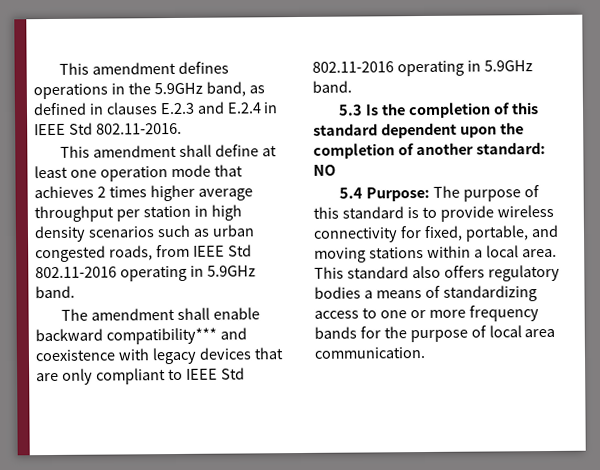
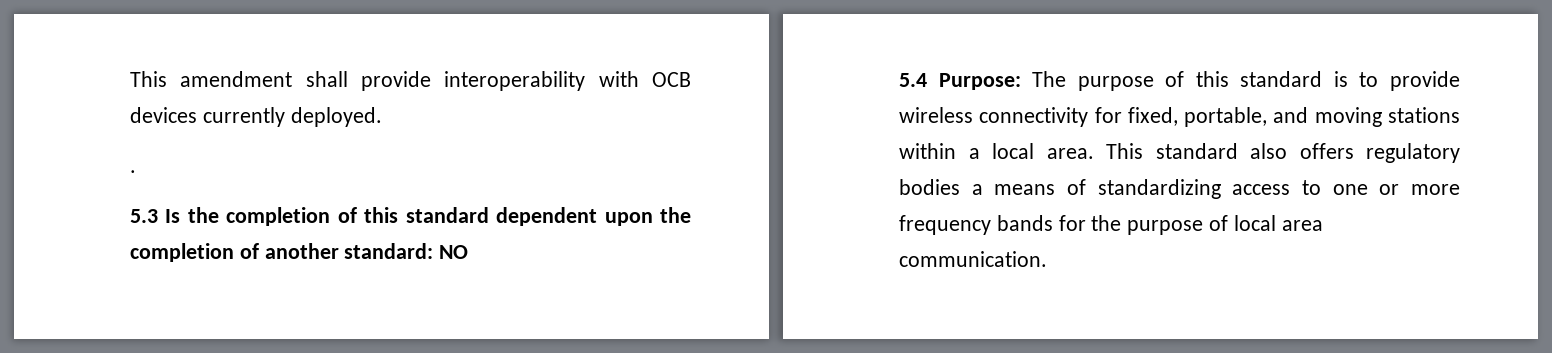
- This amendment defines operations in the 5.9GHz band, as defined in clauses E.2.3 and E.2.4 in IEEE Std 802.11-2016.
- This amendment shall define at least one operation mode that achieves 2 times higher average throughput per station in high density scenarios such as urban congested roads, from IEEE Std 802.11-2016 operating in 5.9GHz band.
- The amendment shall enable backward compatibility*** and coexistence with legacy devices that are only compliant to IEEE Std 802.11-2016 operating in 5.9GHz band.
+ This amendment shall provide interoperability with OCB devices currently deployed.
+ .

